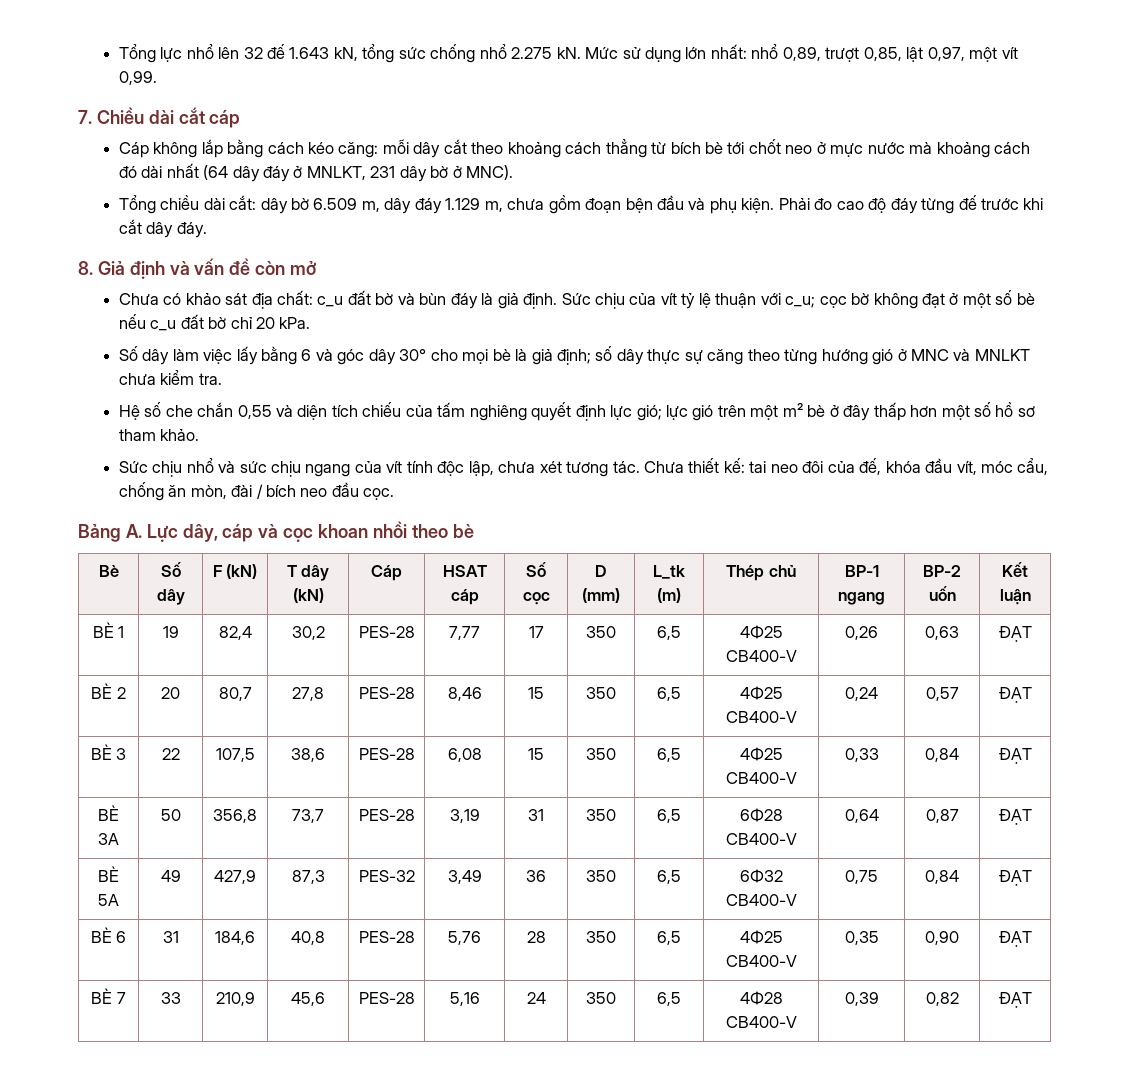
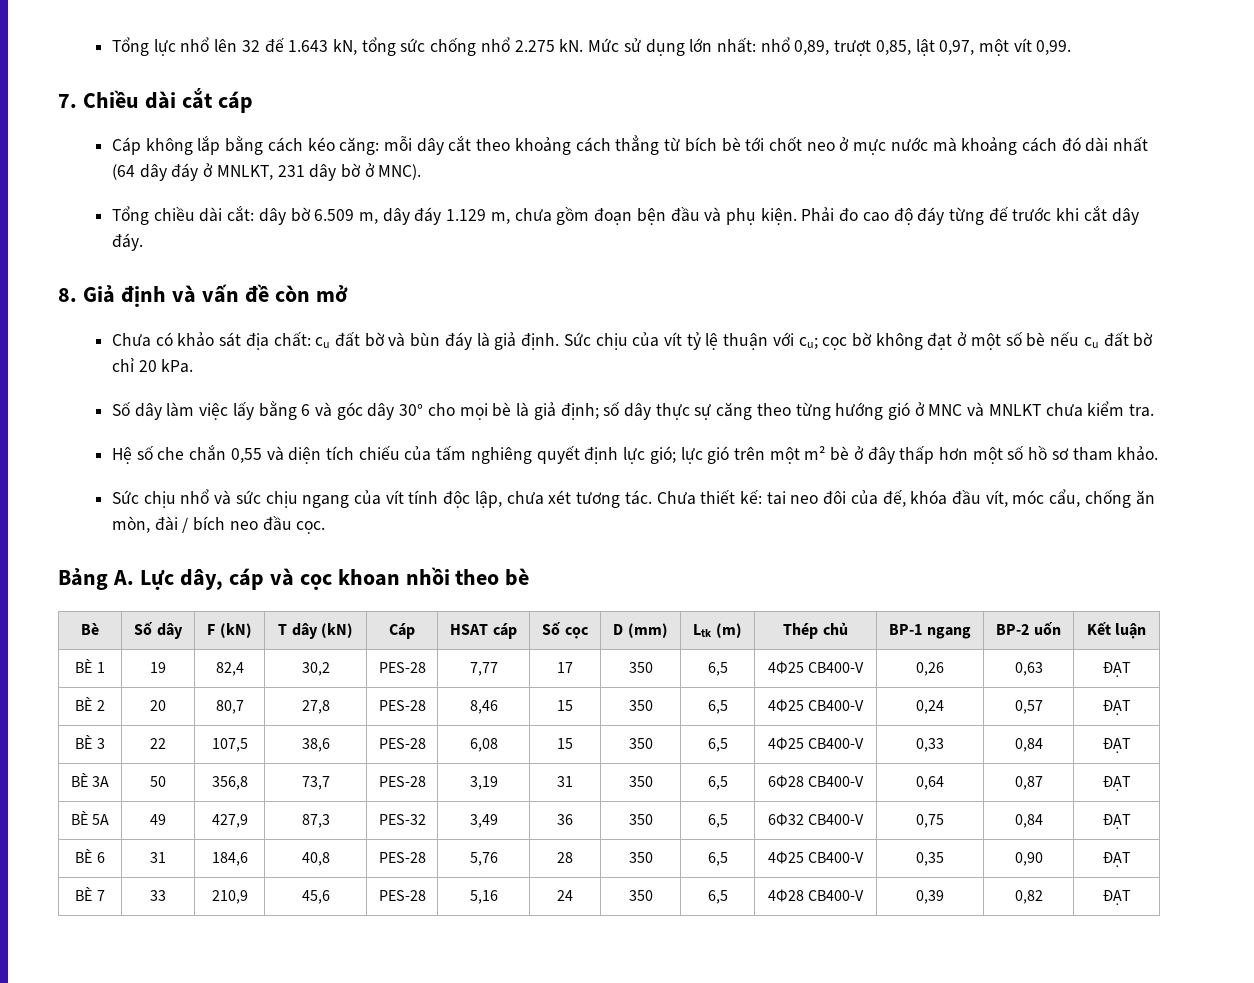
- Chưa có khảo sát địa chất: c_u đất bờ và bùn đáy là giả định.
+ Chưa có khảo sát địa chất: cu đất bờ và bùn đáy là giả định.
- Sức chịu của vít tỷ lệ thuận với c_u; cọc bờ không đạt ở một số bè nếu c_u đất bờ chỉ 20 kPa.
+ Sức chịu của vít tỷ lệ thuận với cu; cọc bờ không đạt ở một số bè nếu cu đất bờ chỉ 20 kPa.
- Bè | Số dây | F (kN) | T dây (kN) | Cáp | HSAT cáp | Số cọc | D (mm) | L_tk (m) | Thép chủ | BP-1 ngang | BP-2 uốn | Kết luận
+ Bè | Số dây | F (kN) | T dây (kN) | Cáp | HSAT cáp | Số cọc | D (mm) | Ltk (m) | Thép chủ | BP-1 ngang | BP-2 uốn | Kết luận

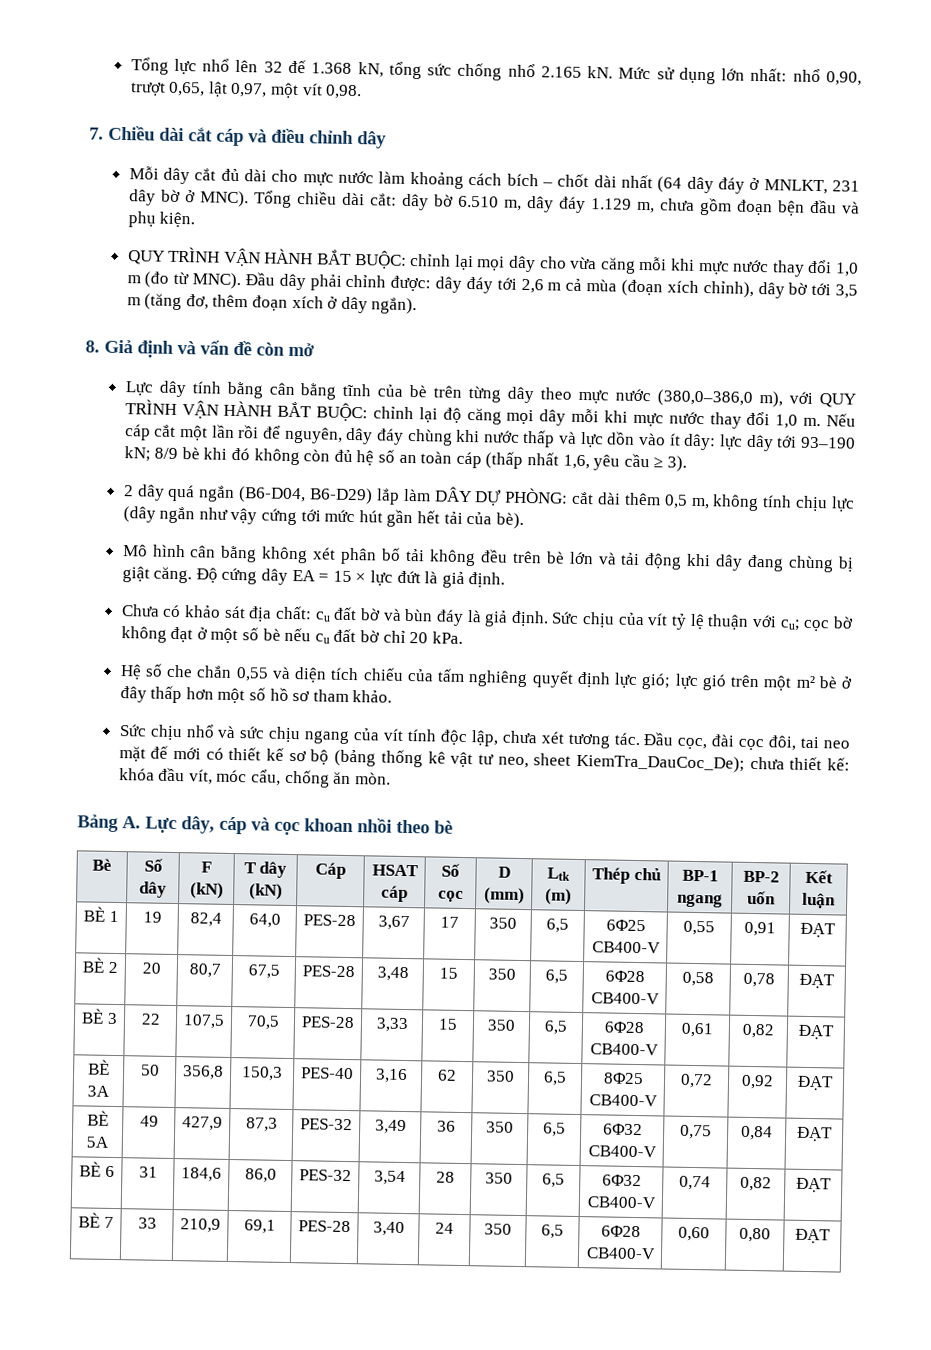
- Tổng lực nhổ lên 32 đế 1.643 kN, tổng sức chống nhổ 2.275 kN.
+ Tổng lực nhổ lên 32 đế 1.368 kN, tổng sức chống nhổ 2.165 kN.
- Mức sử dụng lớn nhất: nhổ 0,89, trượt 0,85, lật 0,97, một vít 0,99.
+ Mức sử dụng lớn nhất: nhổ 0,90, trượt 0,65, lật 0,97, một vít 0,98.
- 7. Chiều dài cắt cáp
- Cáp không lắp bằng cách kéo căng: mỗi dây cắt theo khoảng cách thẳng từ bích bè tới chốt neo ở mực nước mà khoảng cách đó dài nhất (64 dây đáy ở MNLKT, 231 dây bờ ở MNC).
- Tổng chiều dài cắt: dây bờ 6.509 m, dây đáy 1.129 m, chưa gồm đoạn bện đầu và phụ kiện. Phải đo cao độ đáy từng đế trước khi cắt dây đáy.
+ 7. Chiều dài cắt cáp và điều chỉnh dây
+ Mỗi dây cắt đủ dài cho mực nước làm khoảng cách bích – chốt dài nhất (64 dây đáy ở MNLKT, 231 dây bờ ở MNC). Tổng chiều dài cắt: dây bờ 6.510 m, dây đáy 1.129 m, chưa gồm đoạn bện đầu và phụ kiện.
+ QUY TRÌNH VẬN HÀNH BẮT BUỘC: chỉnh lại mọi dây cho vừa căng mỗi khi mực nước thay đổi 1,0 m (đo từ MNC). Đầu dây phải chỉnh được: dây đáy tới 2,6 m cả mùa (đoạn xích chỉnh), dây bờ tới 3,5 m (tăng đơ, thêm đoạn xích ở dây ngắn).
+ Lực dây tính bằng cân bằng tĩnh của bè trên từng dây theo mực nước (380,0–386,0 m), với QUY TRÌNH VẬN HÀNH BẮT BUỘC: chỉnh lại độ căng mọi dây mỗi khi mực nước thay đổi 1,0 m. Nếu cáp cắt một lần rồi để nguyên, dây đáy chùng khi nước thấp và lực dồn vào ít dây: lực dây tới 93–190 kN; 8/9 bè khi đó không còn đủ hệ số an toàn cáp (thấp nhất 1,6, yêu cầu ≥ 3).
+ 2 dây quá ngắn (B6-D04, B6-D29) lắp làm DÂY DỰ PHÒNG: cắt dài thêm 0,5 m, không tính chịu lực (dây ngắn như vậy cứng tới mức hút gần hết tải của bè).
+ Mô hình cân bằng không xét phân bố tải không đều trên bè lớn và tải động khi dây đang chùng bị giật căng. Độ cứng dây EA = 15 × lực đứt là giả định.
- Số dây làm việc lấy bằng 6 và góc dây 30° cho mọi bè là giả định; số dây thực sự căng theo từng hướng gió ở MNC và MNLKT chưa kiểm tra.
- Chưa thiết kế: tai neo đôi của đế, khóa đầu vít, móc cẩu, chống ăn mòn, đài / bích neo đầu cọc.
+ Đầu cọc, đài cọc đôi, tai neo mặt đế mới có thiết kế sơ bộ (bảng thống kê vật tư neo, sheet KiemTra_DauCoc_De); chưa thiết kế: khóa đầu vít, móc cẩu, chống ăn mòn.
- BÈ 1 | 19 | 82,4 | 30,2 | PES-28 | 7,77 | 17 | 350 | 6,5 | 4Φ25 CB400-V | 0,26 | 0,63 | ĐẠT
+ BÈ 1 | 19 | 82,4 | 64,0 | PES-28 | 3,67 | 17 | 350 | 6,5 | 6Φ25 CB400-V | 0,55 | 0,91 | ĐẠT
- BÈ 2 | 20 | 80,7 | 27,8 | PES-28 | 8,46 | 15 | 350 | 6,5 | 4Φ25 CB400-V | 0,24 | 0,57 | ĐẠT
+ BÈ 2 | 20 | 80,7 | 67,5 | PES-28 | 3,48 | 15 | 350 | 6,5 | 6Φ28 CB400-V | 0,58 | 0,78 | ĐẠT
- BÈ 3 | 22 | 107,5 | 38,6 | PES-28 | 6,08 | 15 | 350 | 6,5 | 4Φ25 CB400-V | 0,33 | 0,84 | ĐẠT
+ BÈ 3 | 22 | 107,5 | 70,5 | PES-28 | 3,33 | 15 | 350 | 6,5 | 6Φ28 CB400-V | 0,61 | 0,82 | ĐẠT
- BÈ 3A | 50 | 356,8 | 73,7 | PES-28 | 3,19 | 31 | 350 | 6,5 | 6Φ28 CB400-V | 0,64 | 0,87 | ĐẠT
+ BÈ 3A | 50 | 356,8 | 150,3 | PES-40 | 3,16 | 62 | 350 | 6,5 | 8Φ25 CB400-V | 0,72 | 0,92 | ĐẠT
- BÈ 6 | 31 | 184,6 | 40,8 | PES-28 | 5,76 | 28 | 350 | 6,5 | 4Φ25 CB400-V | 0,35 | 0,90 | ĐẠT
+ BÈ 6 | 31 | 184,6 | 86,0 | PES-32 | 3,54 | 28 | 350 | 6,5 | 6Φ32 CB400-V | 0,74 | 0,82 | ĐẠT
- BÈ 7 | 33 | 210,9 | 45,6 | PES-28 | 5,16 | 24 | 350 | 6,5 | 4Φ28 CB400-V | 0,39 | 0,82 | ĐẠT
+ BÈ 7 | 33 | 210,9 | 69,1 | PES-28 | 3,40 | 24 | 350 | 6,5 | 6Φ28 CB400-V | 0,60 | 0,80 | ĐẠT

